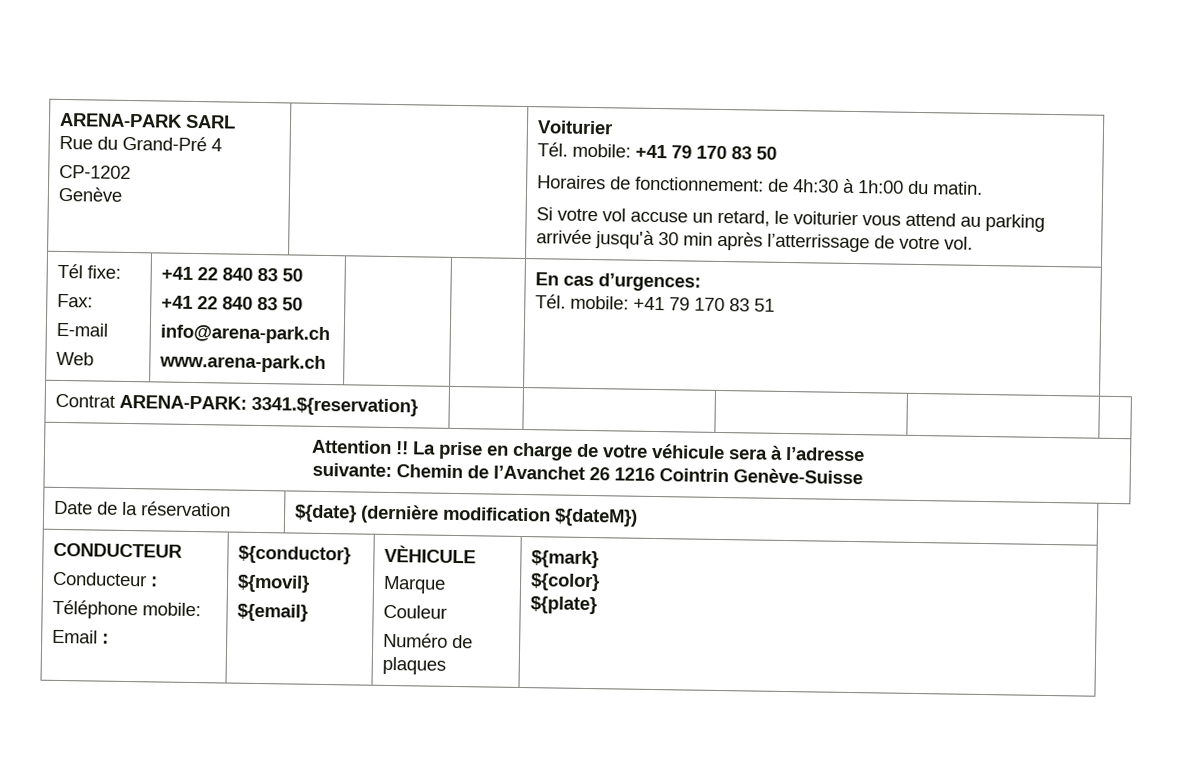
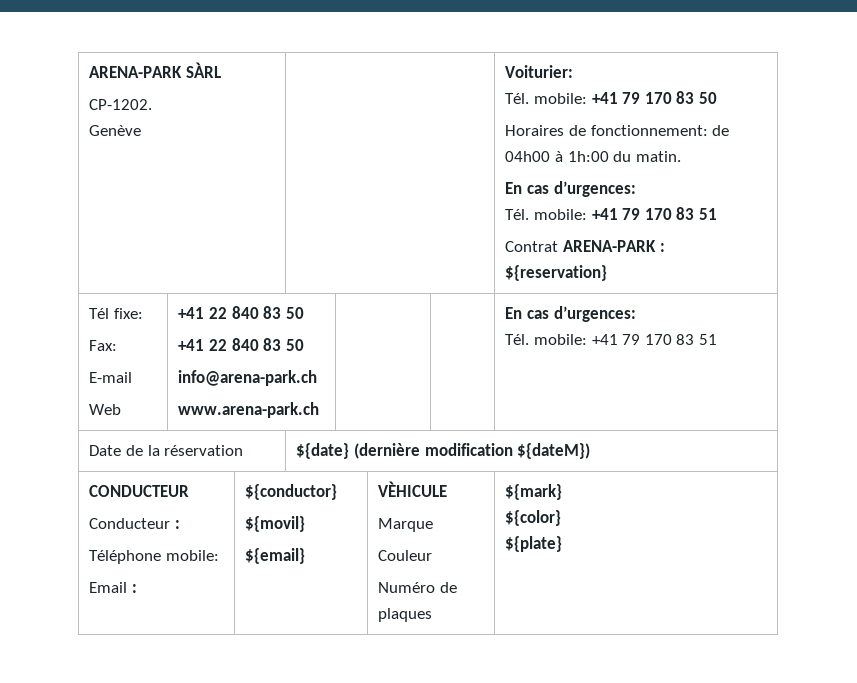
- ARENA-PARK SARL
- Rue du Grand-Pré 4
- CP-1202
+ ARENA-PARK SÀRL
+ CP-1202.
- Voiturier
+ Voiturier:
- Horaires de fonctionnement: de 4h:30 à 1h:00 du matin.
- Si votre vol accuse un retard, le voiturier vous attend au parking arrivée jusqu'à 30 min après l’atterrissage de votre vol.
+ Horaires de fonctionnement: de 04h00 à 1h:00 du matin.
+ En cas d’urgences:
+ Tél. mobile: +41 79 170 83 51
+ Contrat ARENA-PARK : ${reservation}
- Contrat ARENA-PARK: 3341.${reservation} | | | | |
- Attention !! La prise en charge de votre véhicule sera à l’adresse
- suivante: Chemin de l’Avanchet 26 1216 Cointrin Genève-Suisse

